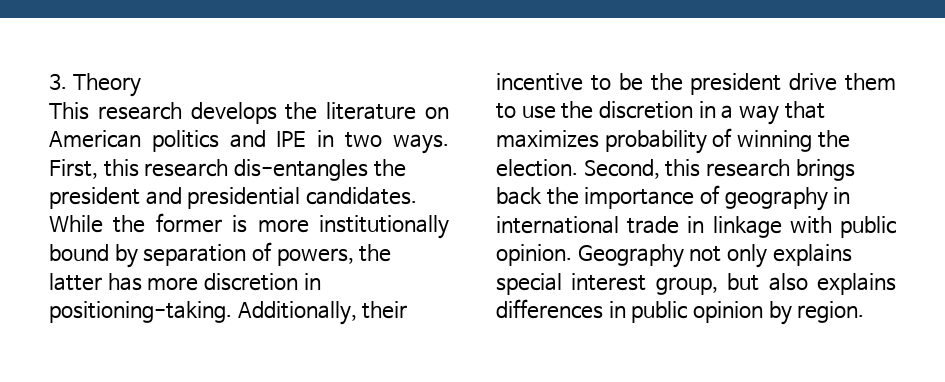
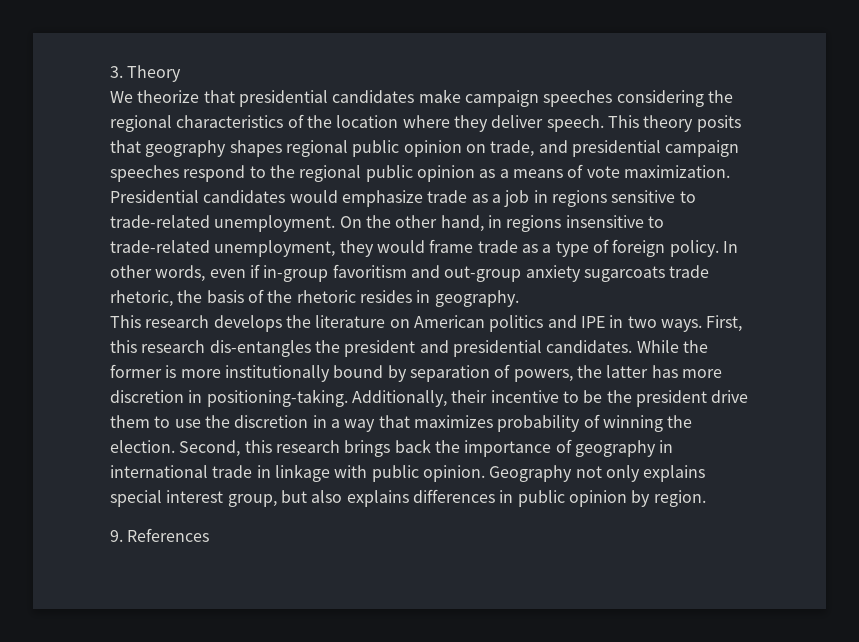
+ We theorize that presidential candidates make campaign speeches considering the regional characteristics of the location where they deliver speech. This theory posits that geography shapes regional public opinion on trade, and presidential campaign speeches respond to the regional public opinion as a means of vote maximization. Presidential candidates would emphasize trade as a job in regions sensitive to trade-related unemployment. On the other hand, in regions insensitive to trade-related unemployment, they would frame trade as a type of foreign policy. In other words, even if in-group favoritism and out-group anxiety sugarcoats trade rhetoric, the basis of the rhetoric resides in geography.
+ 9. References

